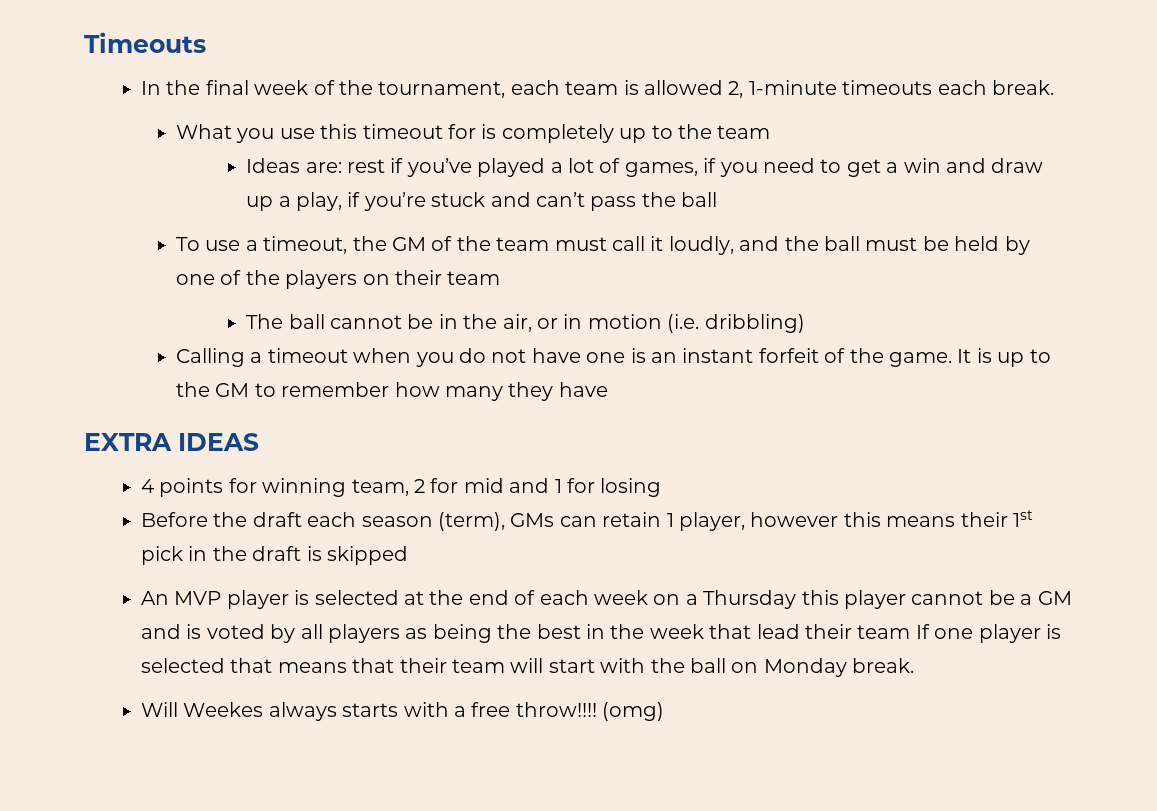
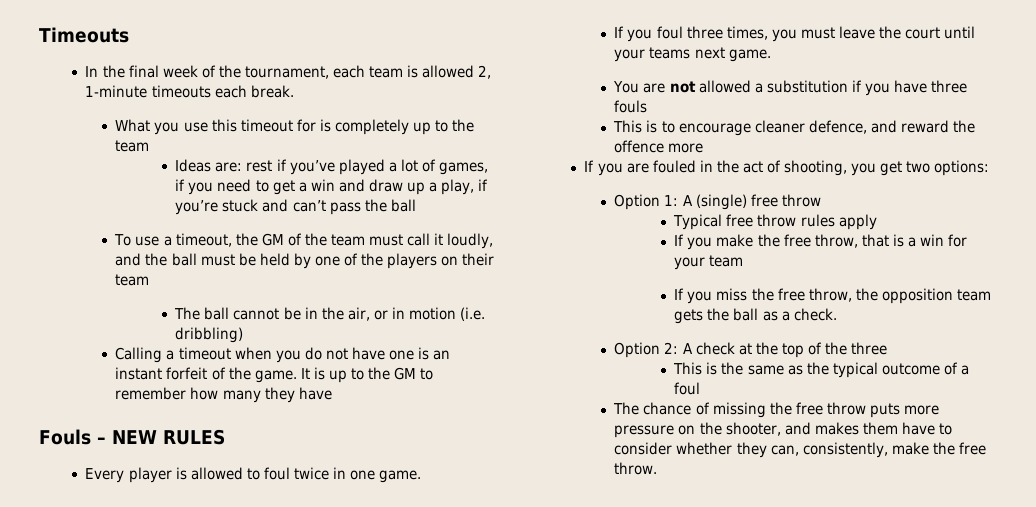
- EXTRA IDEAS
- 4 points for winning team, 2 for mid and 1 for losing
- Before the draft each season (term), GMs can retain 1 player, however this means their 1st pick in the draft is skipped
- An MVP player is selected at the end of each week on a Thursday this player cannot be a GM and is voted by all players as being the best in the week that lead their team If one player is selected that means that their team will start with the ball on Monday break.
- Will Weekes always starts with a free throw!!!! (omg)
+ Fouls – NEW RULES
+ Every player is allowed to foul twice in one game.
+ If you foul three times, you must leave the court until your teams next game.
+ You are not allowed a substitution if you have three fouls
+ This is to encourage cleaner defence, and reward the offence more
+ If you are fouled in the act of shooting, you get two options:
+ Option 1: A (single) free throw
+ Typical free throw rules apply
+ If you make the free throw, that is a win for your team
+ If you miss the free throw, the opposition team gets the ball as a check.
+ Option 2: A check at the top of the three
+ This is the same as the typical outcome of a foul
+ The chance of missing the free throw puts more pressure on the shooter, and makes them have to consider whether they can, consistently, make the free throw.

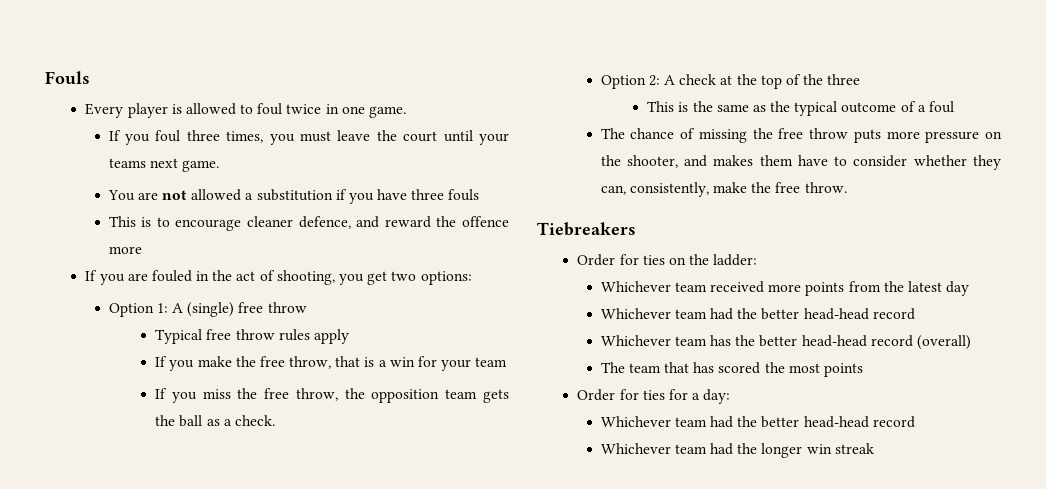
- Timeouts
- In the final week of the tournament, each team is allowed 2, 1-minute timeouts each break.
- What you use this timeout for is completely up to the team
- Ideas are: rest if you’ve played a lot of games, if you need to get a win and draw up a play, if you’re stuck and can’t pass the ball
- To use a timeout, the GM of the team must call it loudly, and the ball must be held by one of the players on their team
- The ball cannot be in the air, or in motion (i.e. dribbling)
- Calling a timeout when you do not have one is an instant forfeit of the game. It is up to the GM to remember how many they have
- Fouls – NEW RULES
+ Fouls
+ Tiebreakers
+ Order for ties on the ladder:
+ Whichever team received more points from the latest day
+ Whichever team had the better head-head record
+ Whichever team has the better head-head record (overall)
+ The team that has scored the most points
+ Order for ties for a day:
+ Whichever team had the better head-head record
+ Whichever team had the longer win streak

